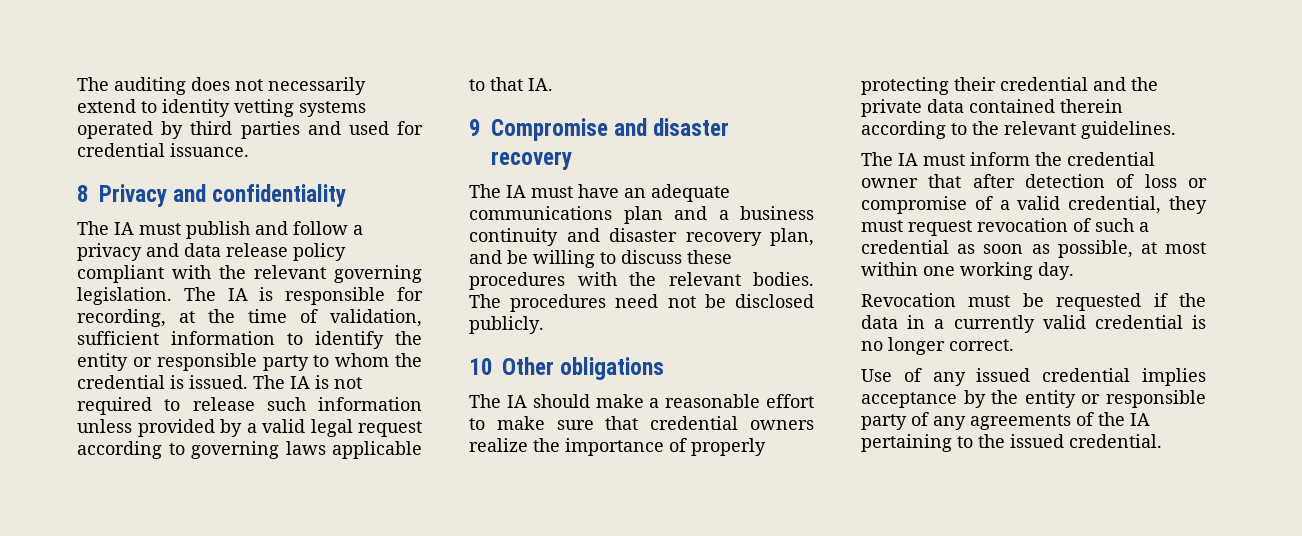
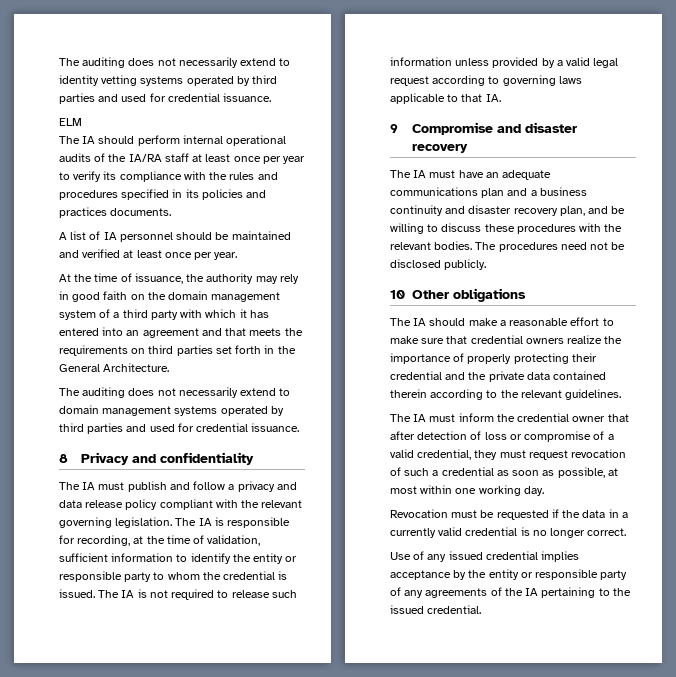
+ ELM
+ The IA should perform internal operational audits of the IA/RA staff at least once per year to verify its compliance with the rules and procedures specified in its policies and practices documents.
+ A list of IA personnel should be maintained and verified at least once per year.
+ At the time of issuance, the authority may rely in good faith on the domain management system of a third party with which it has entered into an agreement and that meets the requirements on third parties set forth in the General Architecture.
+ The auditing does not necessarily extend to domain management systems operated by third parties and used for credential issuance.

